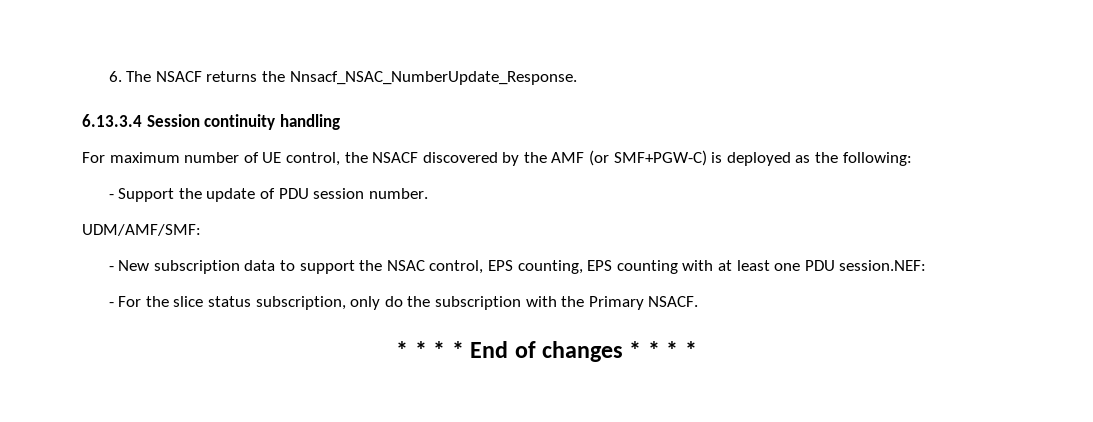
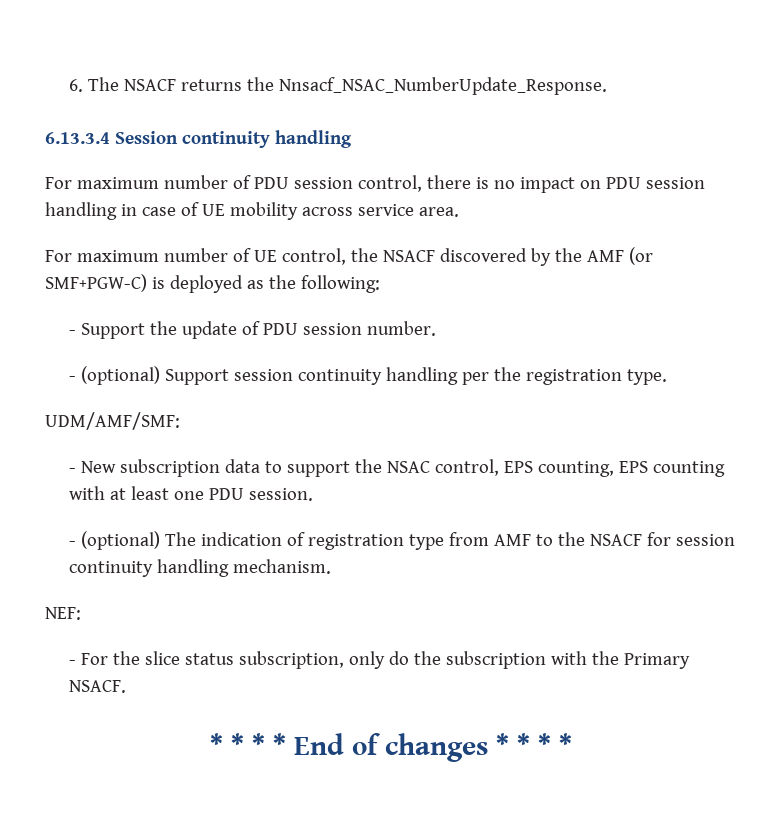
+ For maximum number of PDU session control, there is no impact on PDU session handling in case of UE mobility across service area.
+ - (optional) Support session continuity handling per the registration type.
- - New subscription data to support the NSAC control, EPS counting, EPS counting with at least one PDU session.NEF:
+ - New subscription data to support the NSAC control, EPS counting, EPS counting with at least one PDU session.
+ - (optional) The indication of registration type from AMF to the NSACF for session continuity handling mechanism.
+ NEF:

